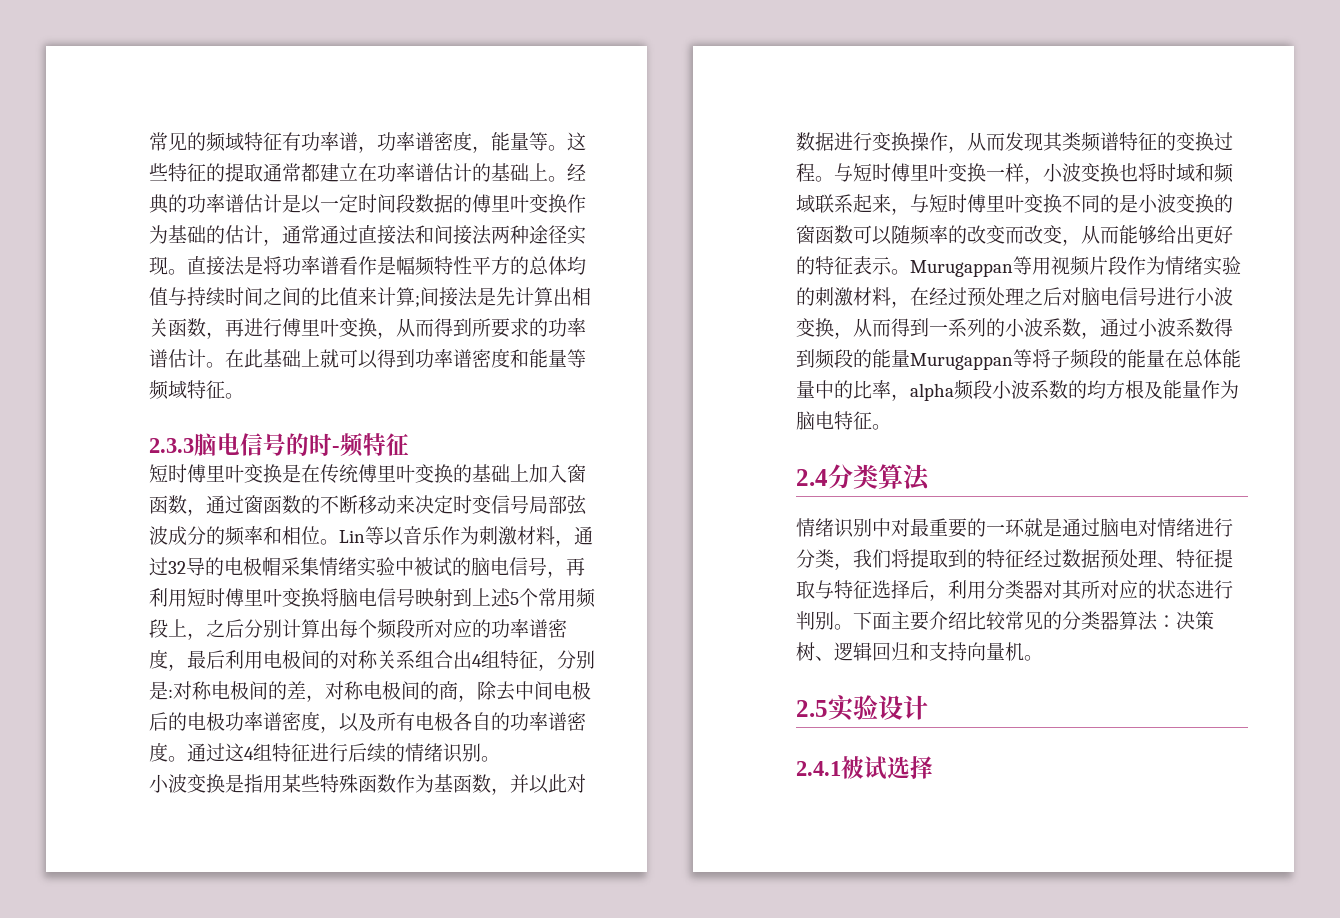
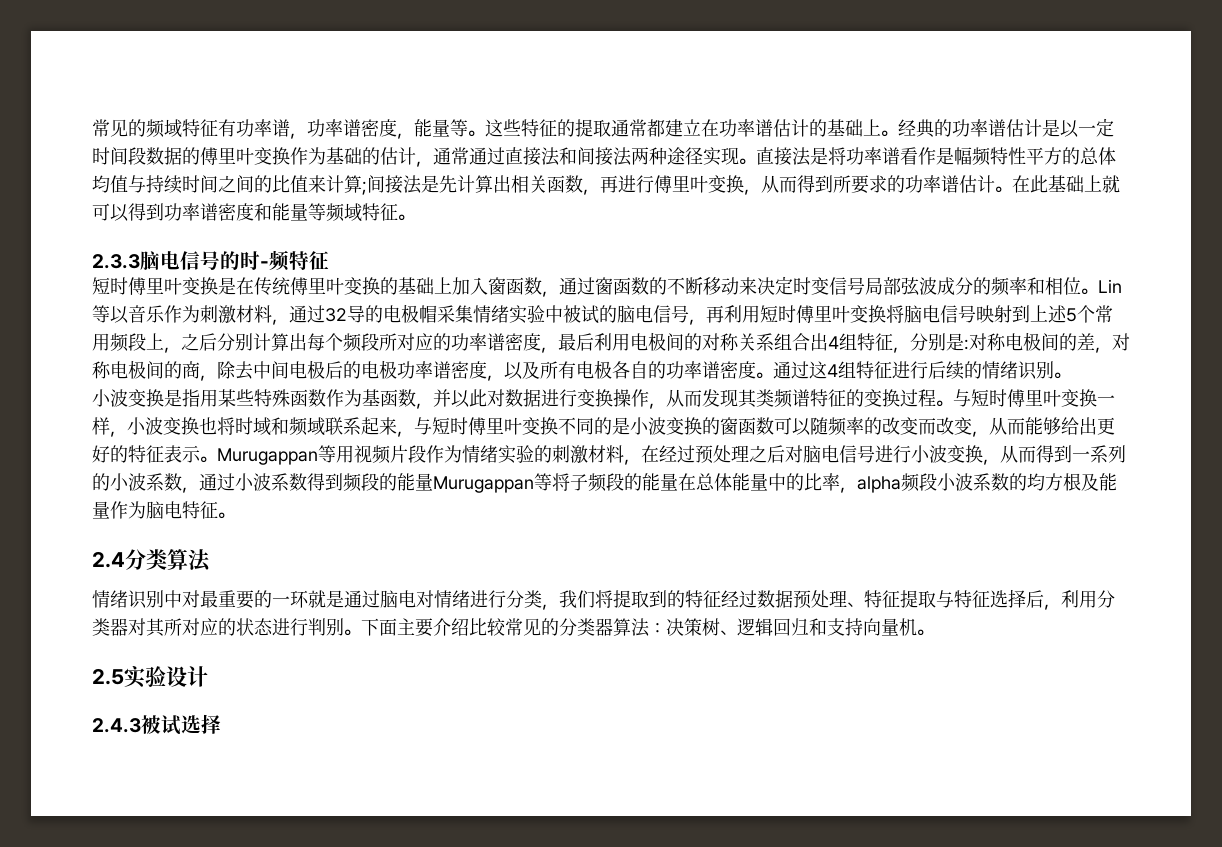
- 2.4.1被试选择
+ 2.4.3被试选择

